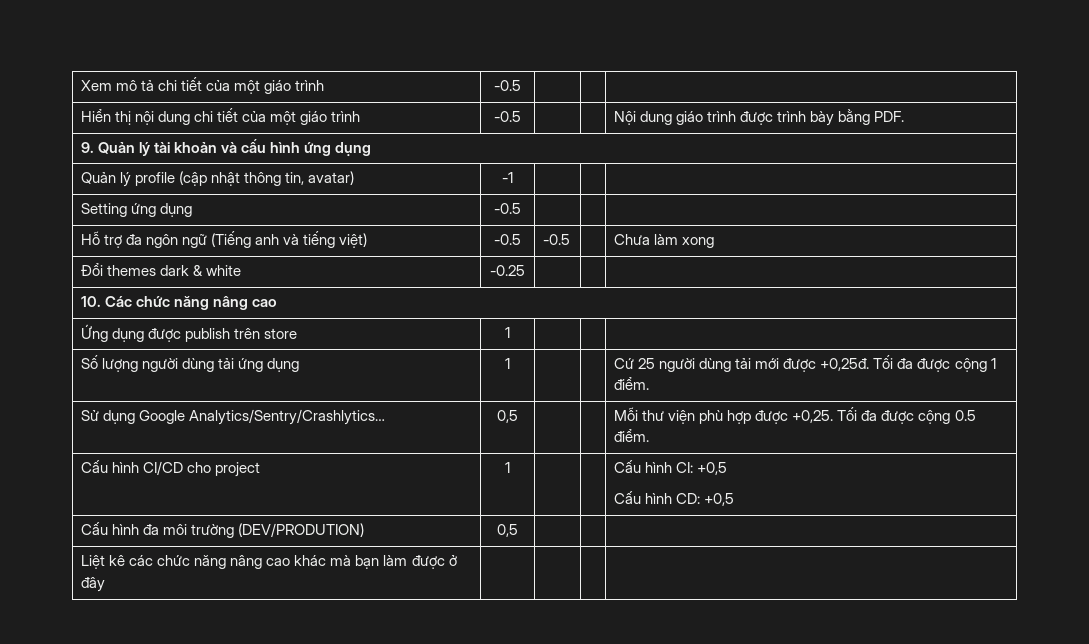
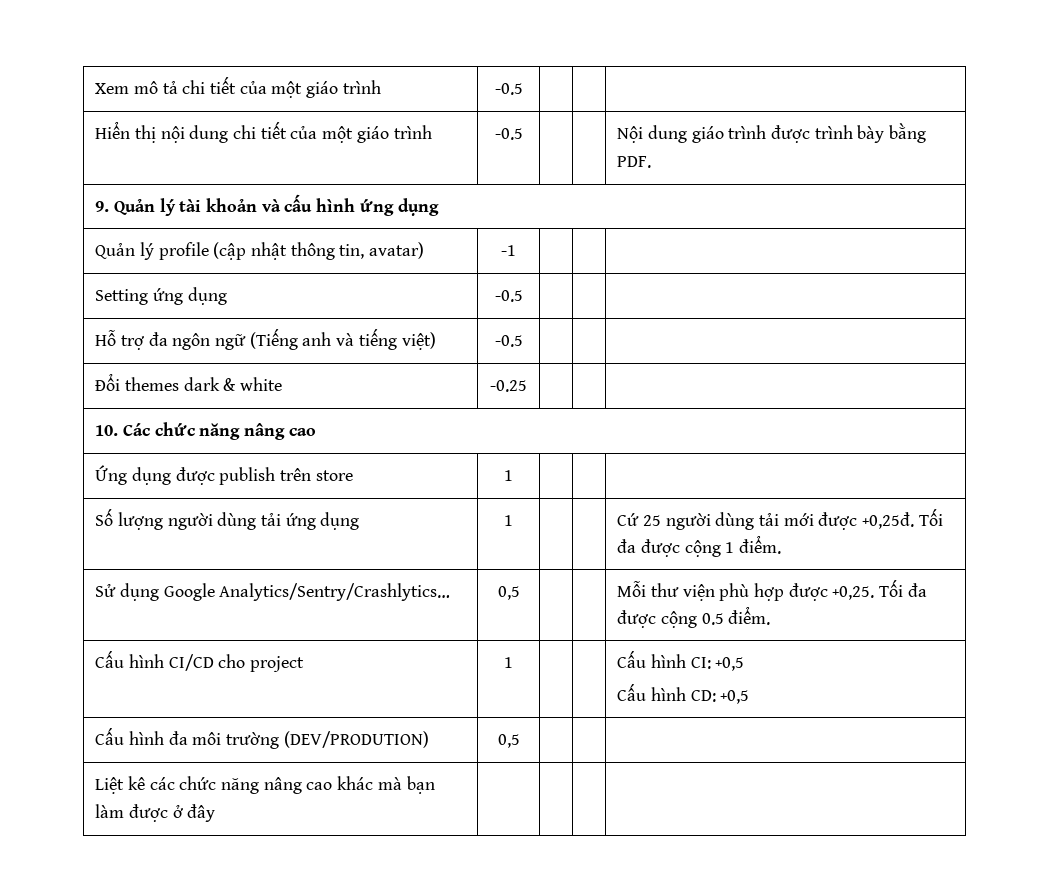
- Hỗ trợ đa ngôn ngữ (Tiếng anh và tiếng việt) | -0.5 | -0.5 | | Chưa làm xong
+ Hỗ trợ đa ngôn ngữ (Tiếng anh và tiếng việt) | -0.5 | | |

